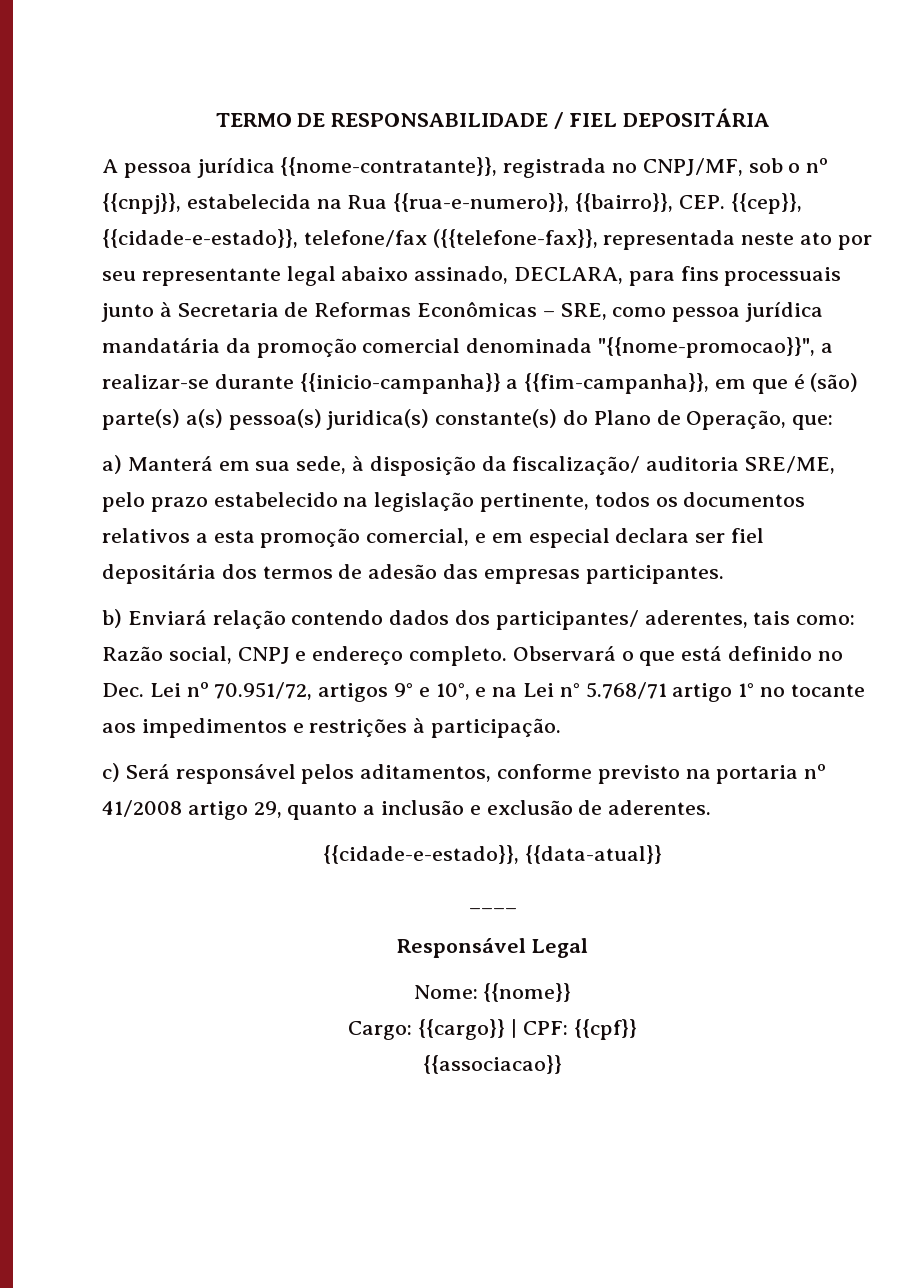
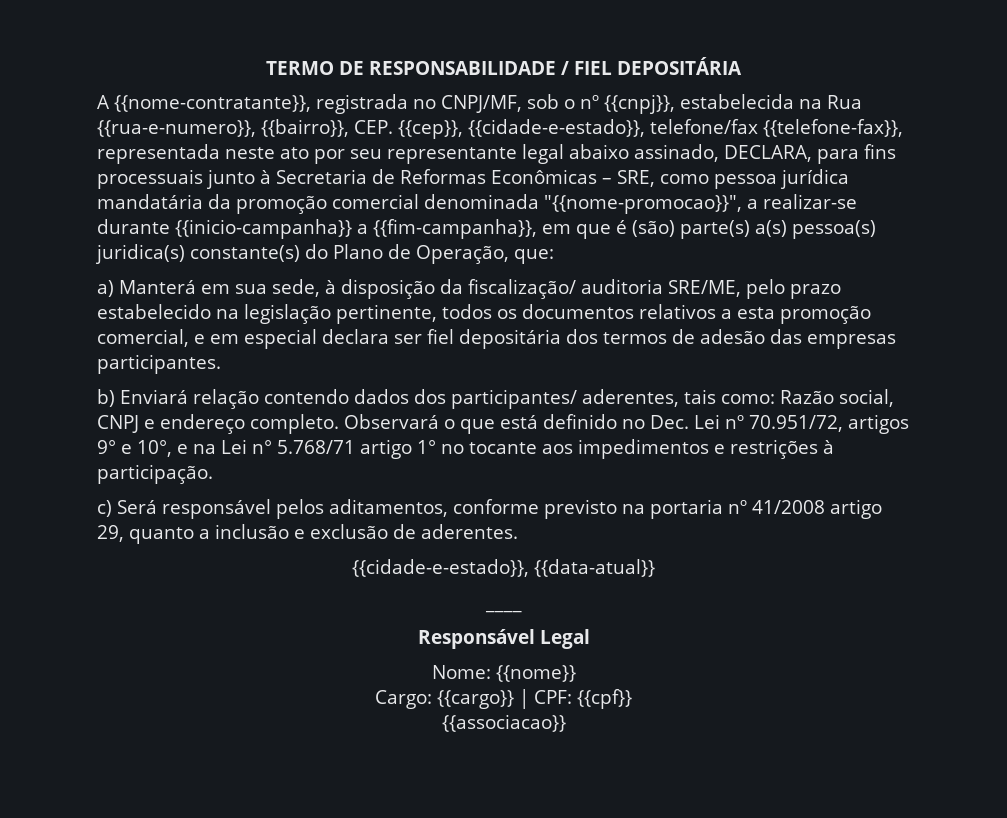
- A pessoa jurídica {{nome-contratante}}, registrada no CNPJ/MF, sob o nº {{cnpj}}, estabelecida na Rua {{rua-e-numero}}, {{bairro}}, CEP. {{cep}}, {{cidade-e-estado}}, telefone/fax ({{telefone-fax}}, representada neste ato por seu representante legal abaixo assinado, DECLARA, para fins processuais junto à Secretaria de Reformas Econômicas – SRE, como pessoa jurídica mandatária da promoção comercial denominada "{{nome-promocao}}", a realizar-se durante {{inicio-campanha}} a {{fim-campanha}}, em que é (são) parte(s) a(s) pessoa(s) juridica(s) constante(s) do Plano de Operação, que:
+ A {{nome-contratante}}, registrada no CNPJ/MF, sob o nº {{cnpj}}, estabelecida na Rua {{rua-e-numero}}, {{bairro}}, CEP. {{cep}}, {{cidade-e-estado}}, telefone/fax {{telefone-fax}}, representada neste ato por seu representante legal abaixo assinado, DECLARA, para fins processuais junto à Secretaria de Reformas Econômicas – SRE, como pessoa jurídica mandatária da promoção comercial denominada "{{nome-promocao}}", a realizar-se durante {{inicio-campanha}} a {{fim-campanha}}, em que é (são) parte(s) a(s) pessoa(s) juridica(s) constante(s) do Plano de Operação, que:

